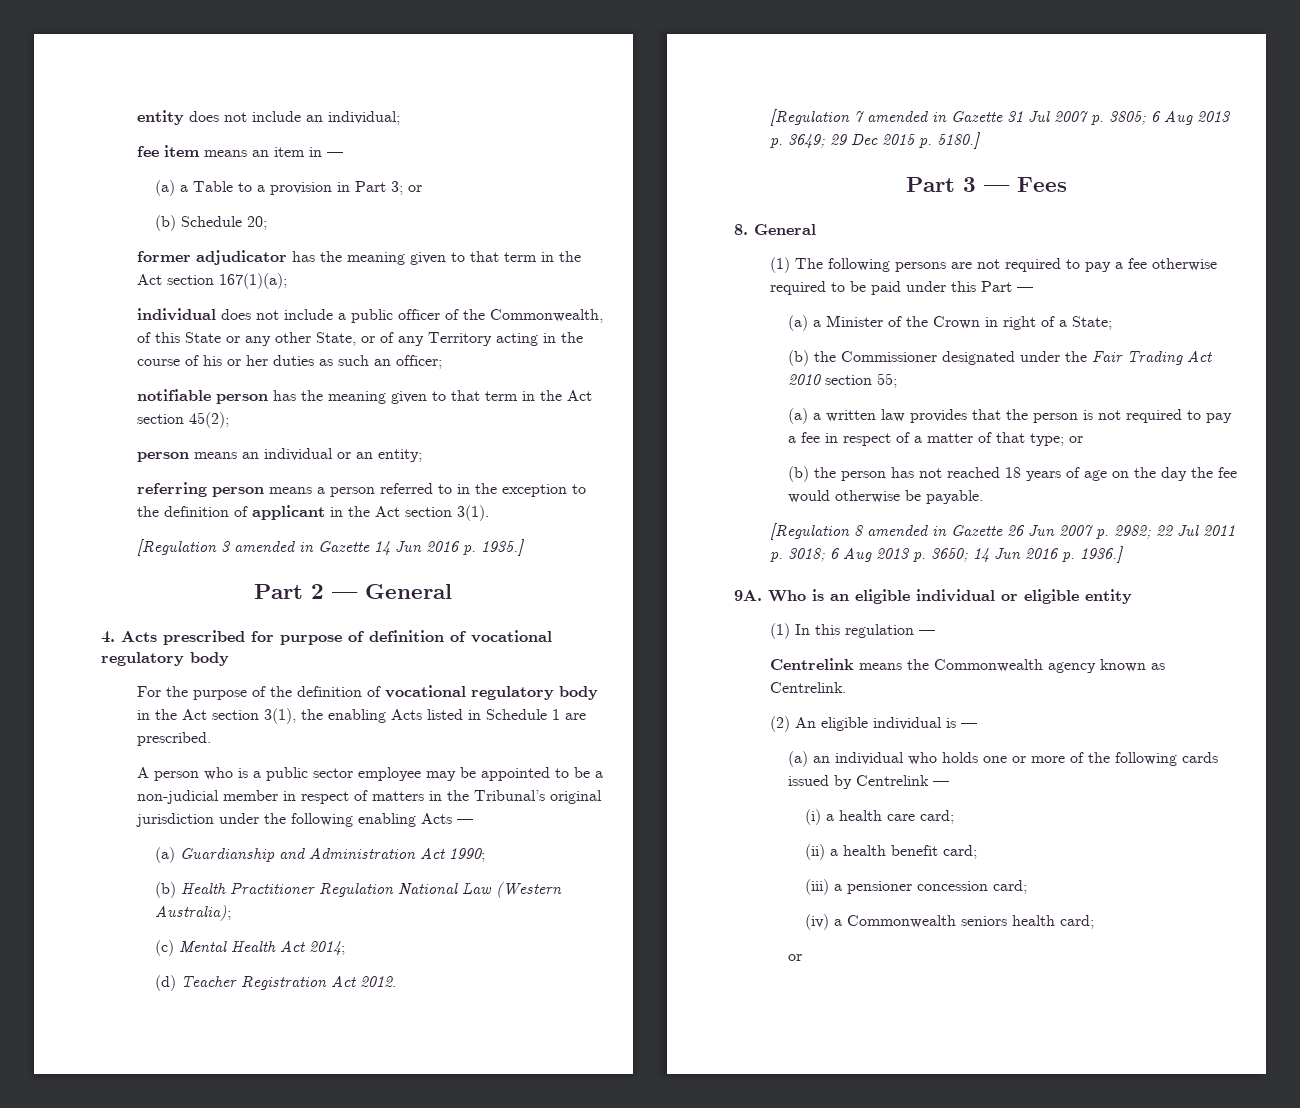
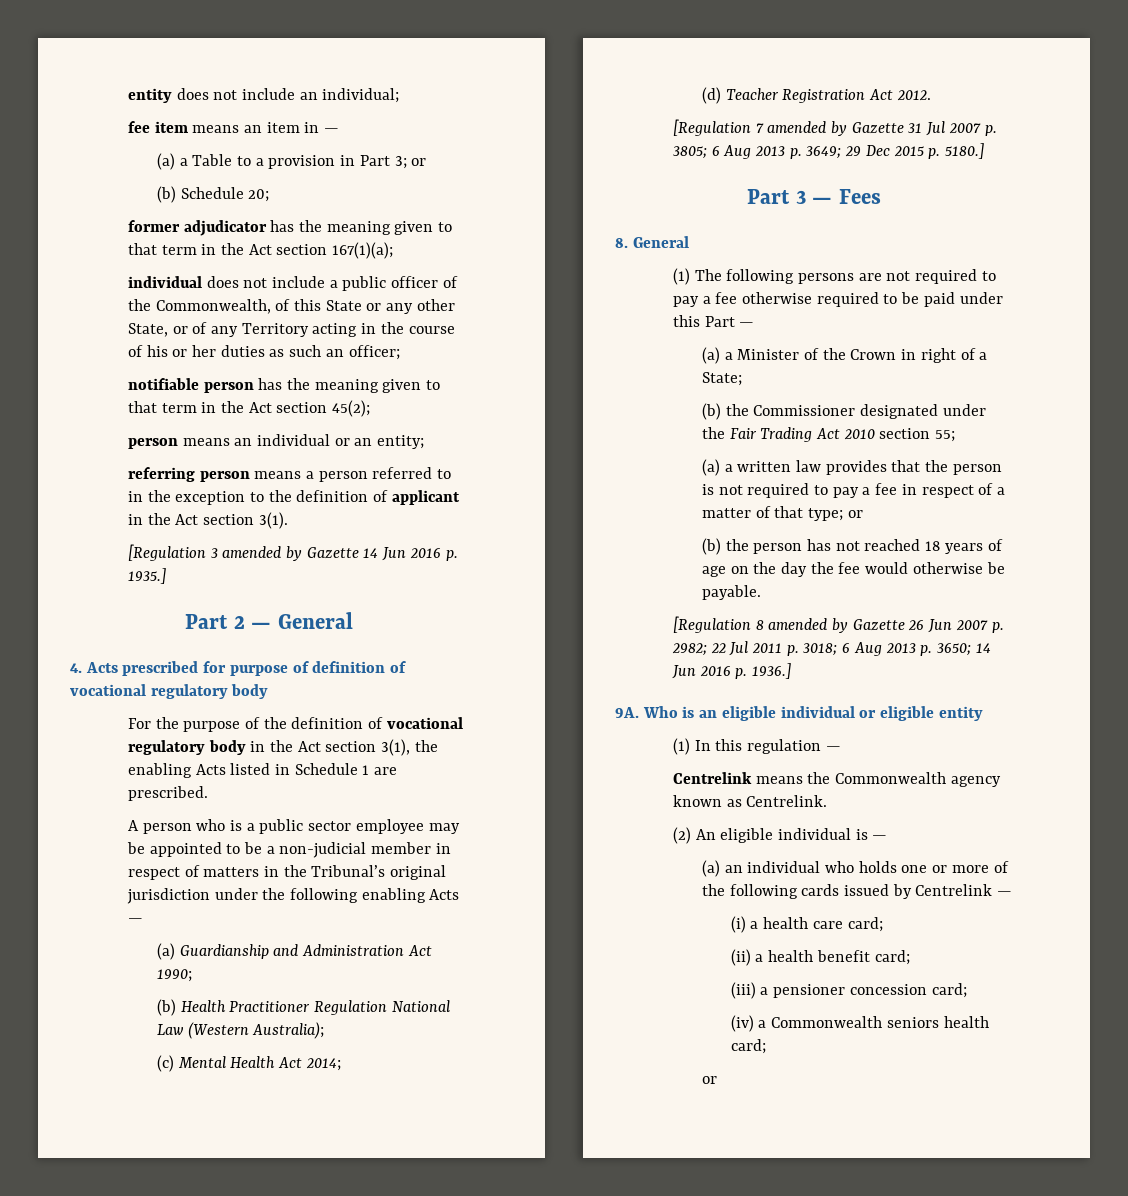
- [Regulation 3 amended in Gazette 14 Jun 2016 p. 1935.]
+ [Regulation 3 amended by Gazette 14 Jun 2016 p. 1935.]
- [Regulation 7 amended in Gazette 31 Jul 2007 p. 3805; 6 Aug 2013 p. 3649; 29 Dec 2015 p. 5180.]
+ [Regulation 7 amended by Gazette 31 Jul 2007 p. 3805; 6 Aug 2013 p. 3649; 29 Dec 2015 p. 5180.]
- [Regulation 8 amended in Gazette 26 Jun 2007 p. 2982; 22 Jul 2011 p. 3018; 6 Aug 2013 p. 3650; 14 Jun 2016 p. 1936.]
+ [Regulation 8 amended by Gazette 26 Jun 2007 p. 2982; 22 Jul 2011 p. 3018; 6 Aug 2013 p. 3650; 14 Jun 2016 p. 1936.]

